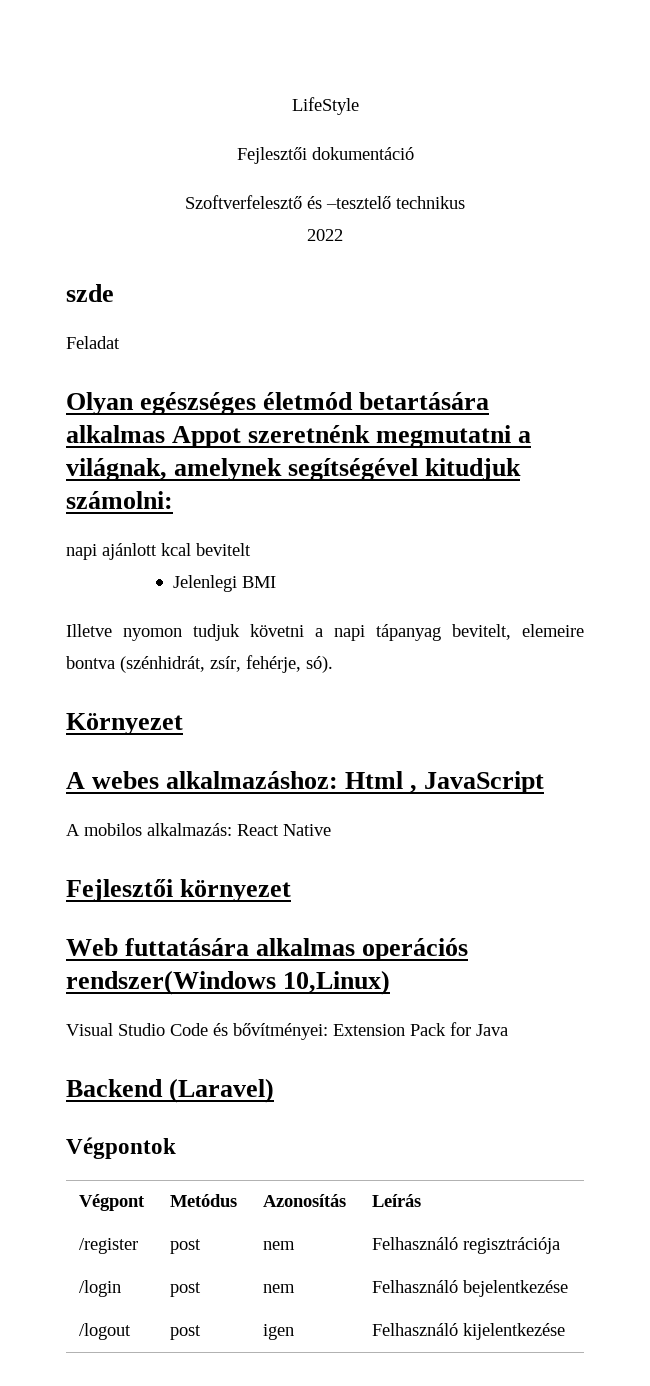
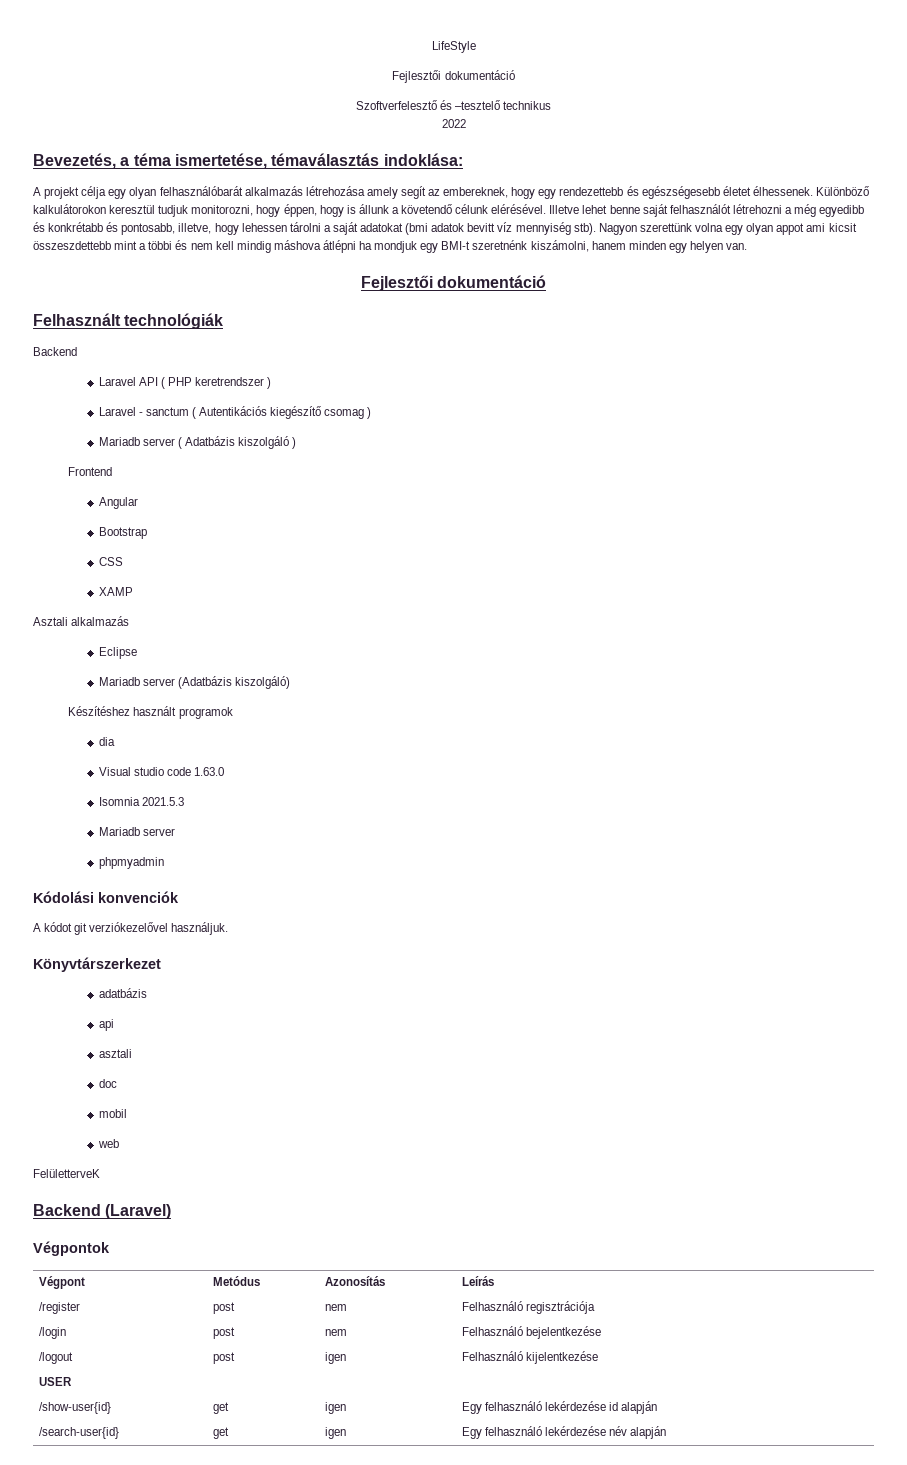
- szde
- Feladat
- Olyan egészséges életmód betartására alkalmas Appot szeretnénk megmutatni a világnak, amelynek segítségével kitudjuk számolni:
- napi ajánlott kcal bevitelt
- Jelenlegi BMI
- Illetve nyomon tudjuk követni a napi tápanyag bevitelt, elemeire bontva (szénhidrát, zsír, fehérje, só).
- Környezet
- A webes alkalmazáshoz: Html , JavaScript
- A mobilos alkalmazás: React Native
- Fejlesztői környezet
- Web futtatására alkalmas operációs rendszer(Windows 10,Linux)
- Visual Studio Code és bővítményei: Extension Pack for Java
+ Bevezetés, a téma ismertetése, témaválasztás indoklása:
+ A projekt célja egy olyan felhasználóbarát alkalmazás létrehozása amely segít az embereknek, hogy egy rendezettebb és egészségesebb életet élhessenek. Különböző kalkulátorokon keresztül tudjuk monitorozni, hogy éppen, hogy is állunk a követendő célunk elérésével. Illetve lehet benne saját felhasználót létrehozni a még egyedibb és konkrétabb és pontosabb, illetve, hogy lehessen tárolni a saját adatokat (bmi adatok bevitt víz mennyiség stb). Nagyon szerettünk volna egy olyan appot ami kicsit összeszdettebb mint a többi és nem kell mindig máshova átlépni ha mondjuk egy BMI-t szeretnénk kiszámolni, hanem minden egy helyen van.
+ Fejlesztői dokumentáció
+ Felhasznált technológiák
+ Backend
+ Laravel API ( PHP keretrendszer )
+ Laravel - sanctum ( Autentikációs kiegészítő csomag )
+ Mariadb server ( Adatbázis kiszolgáló )
+ Frontend
+ Angular
+ Bootstrap
+ CSS
+ XAMP
+ Asztali alkalmazás
+ Eclipse
+ Mariadb server (Adatbázis kiszolgáló)
+ Készítéshez használt programok
+ dia
+ Visual studio code 1.63.0
+ Isomnia 2021.5.3
+ Mariadb server
+ phpmyadmin
+ Kódolási konvenciók
+ A kódot git verziókezelővel használjuk.
+ Könyvtárszerkezet
+ adatbázis
+ api
+ asztali
+ doc
+ mobil
+ web
+ FelületterveK
+ USER
+ /show-user{id} | get | igen | Egy felhasználó lekérdezése id alapján
+ /search-user{id} | get | igen | Egy felhasználó lekérdezése név alapján

